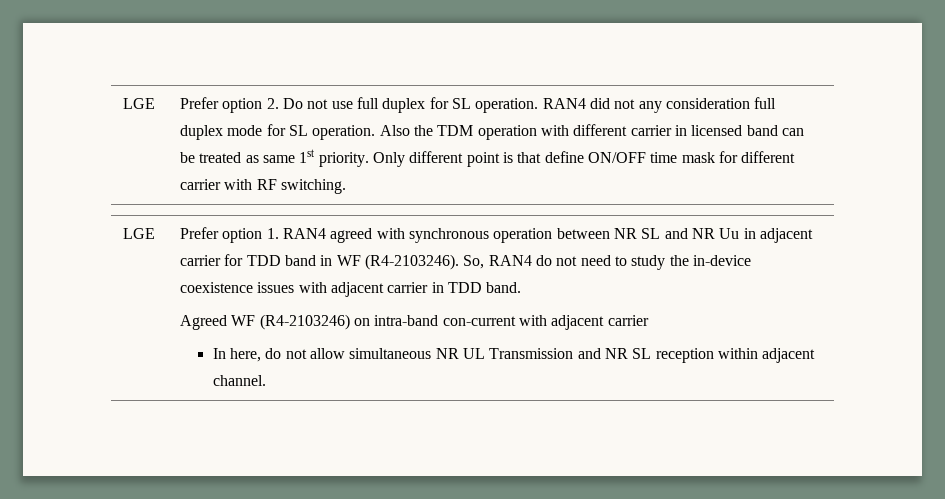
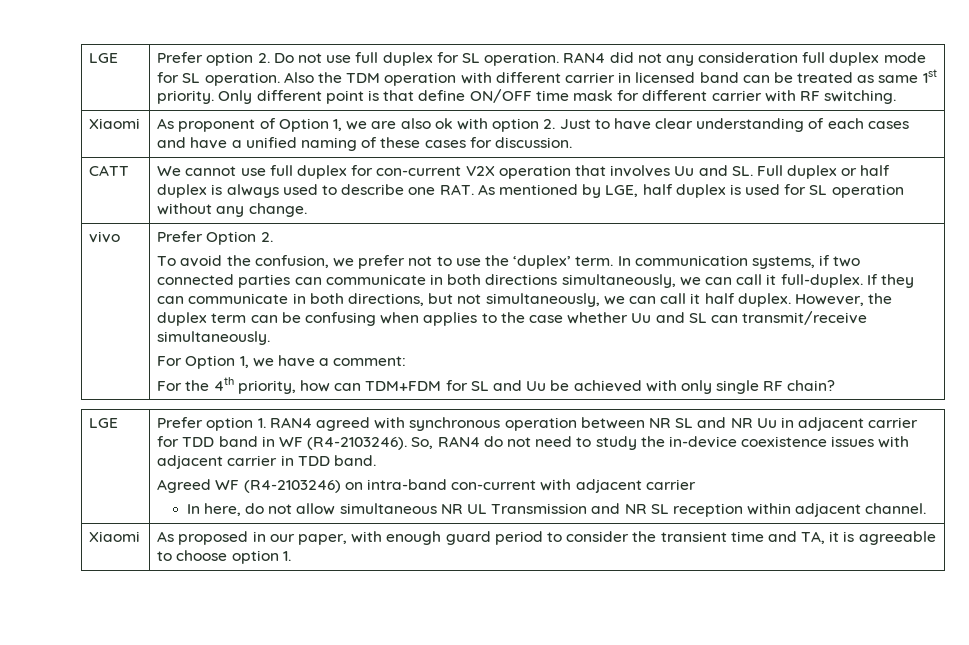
+ Xiaomi | As proponent of Option 1, we are also ok with option 2. Just to have clear understanding of each cases and have a unified naming of these cases for discussion.
+ CATT | We cannot use full duplex for con-current V2X operation that involves Uu and SL. Full duplex or half duplex is always used to describe one RAT. As mentioned by LGE, half duplex is used for SL operation without any change.
+ vivo | Prefer Option 2.
+ To avoid the confusion, we prefer not to use the ‘duplex’ term. In communication systems, if two connected parties can communicate in both directions simultaneously, we can call it full-duplex. If they can communicate in both directions, but not simultaneously, we can call it half duplex. However, the duplex term can be confusing when applies to the case whether Uu and SL can transmit/receive simultaneously.
+ For Option 1, we have a comment:
+ For the 4th priority, how can TDM+FDM for SL and Uu be achieved with only single RF chain?
+ Xiaomi | As proposed in our paper, with enough guard period to consider the transient time and TA, it is agreeable to choose option 1.

